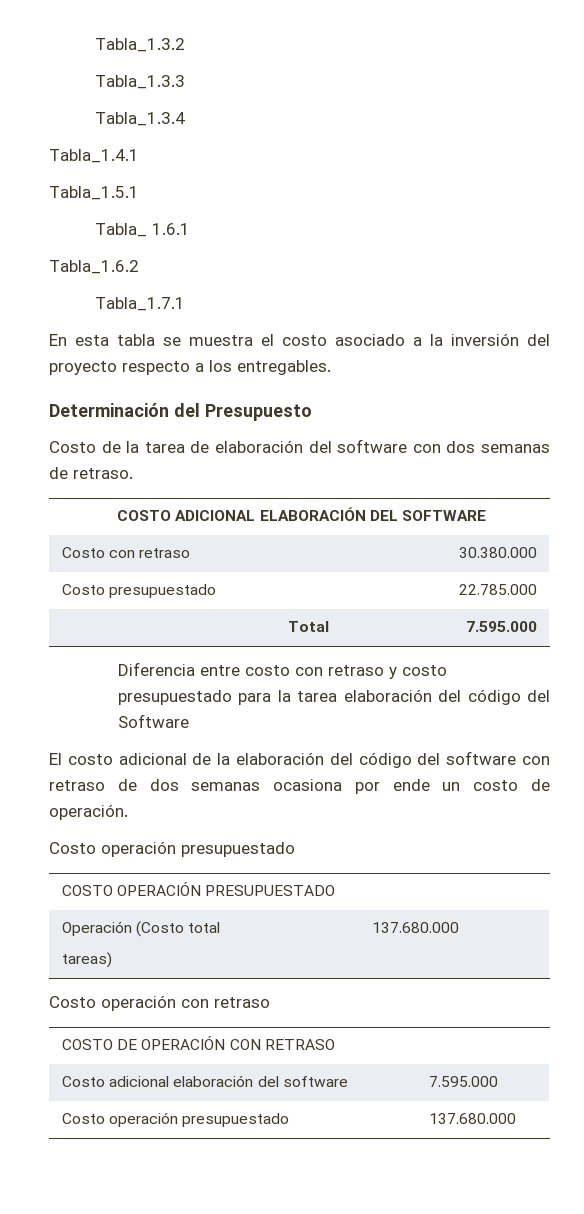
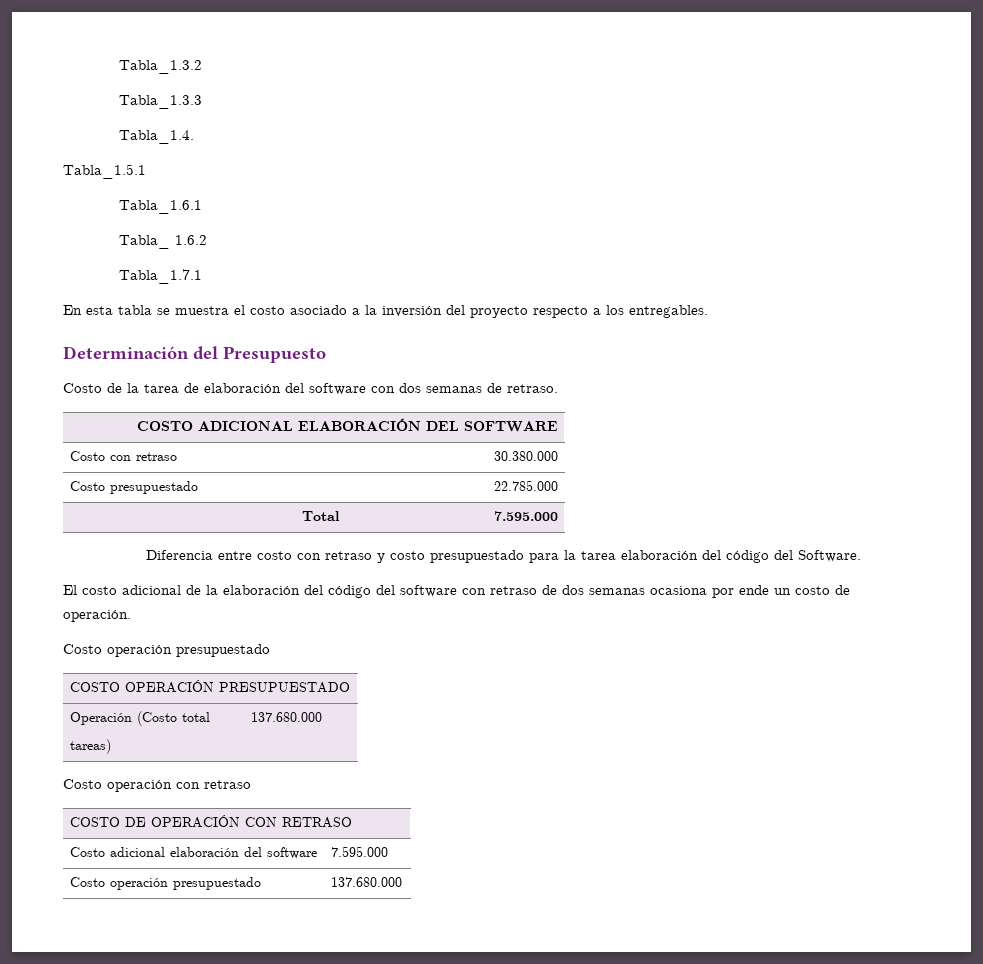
- Tabla_1.3.4
- Tabla_1.4.1
+ Tabla_1.4.
+ Tabla_1.6.1
- Tabla_ 1.6.1
- Tabla_1.6.2
+ Tabla_ 1.6.2
- Diferencia entre costo con retraso y costo presupuestado para la tarea elaboración del código del Software
+ Diferencia entre costo con retraso y costo presupuestado para la tarea elaboración del código del Software.

